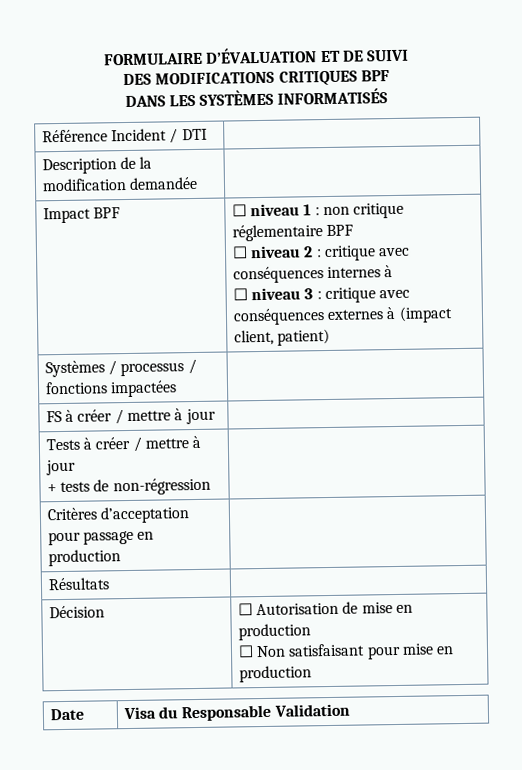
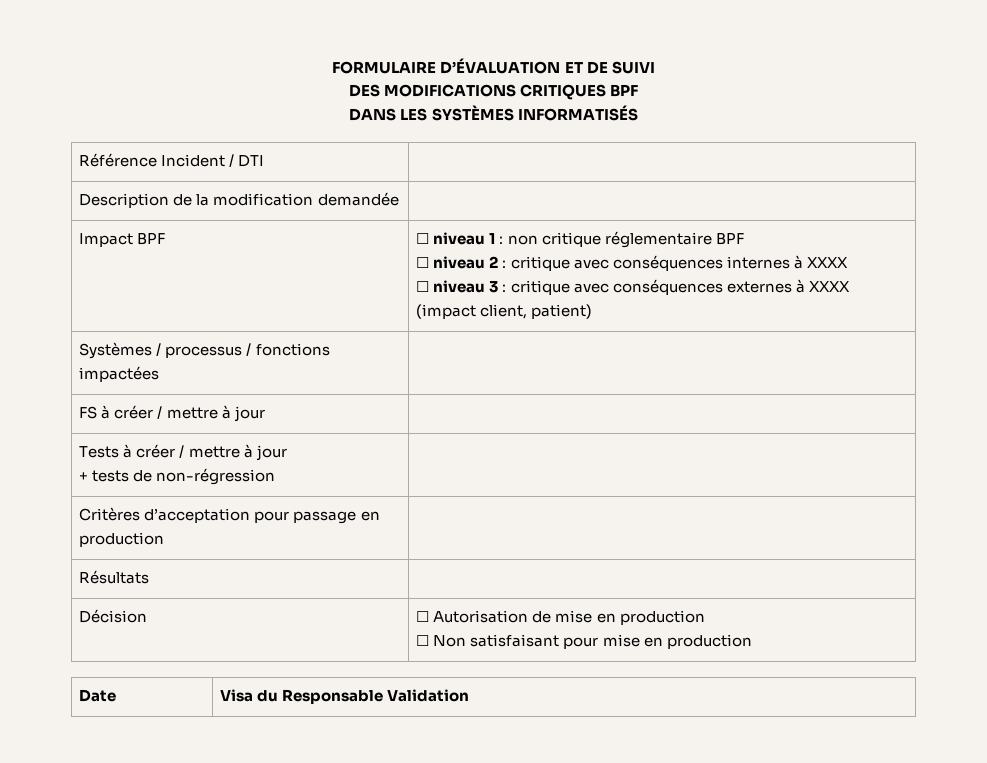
  Impact BPF | ☐ niveau 1 : non critique réglementaire BPF
- ☐ niveau 2 : critique avec conséquences internes à
- ☐ niveau 3 : critique avec conséquences externes à (impact client, patient)
+ ☐ niveau 2 : critique avec conséquences internes à XXXX
+ ☐ niveau 3 : critique avec conséquences externes à XXXX (impact client, patient)

